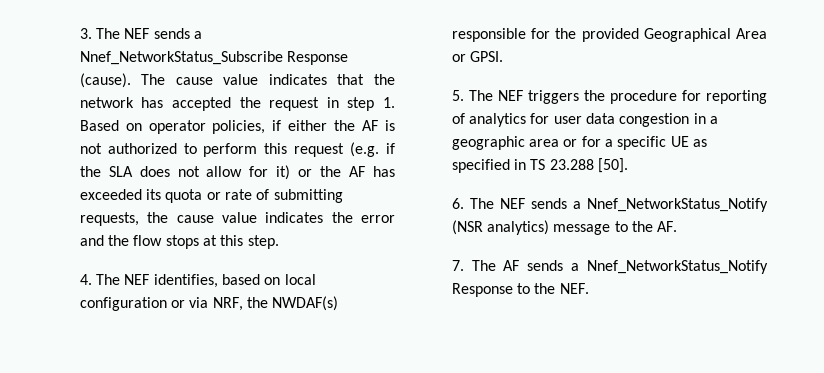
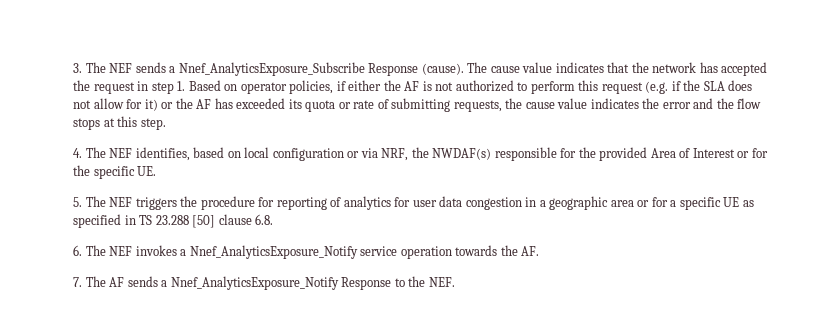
- 3. The NEF sends a Nnef_NetworkStatus_Subscribe Response (cause).
+ 3. The NEF sends a Nnef_AnalyticsExposure_Subscribe Response (cause).
- 4. The NEF identifies, based on local configuration or via NRF, the NWDAF(s) responsible for the provided Geographical Area or GPSI.
+ 4. The NEF identifies, based on local configuration or via NRF, the NWDAF(s) responsible for the provided Area of Interest or for the specific UE.
- 5. The NEF triggers the procedure for reporting of analytics for user data congestion in a geographic area or for a specific UE as specified in TS 23.288 [50].
+ 5. The NEF triggers the procedure for reporting of analytics for user data congestion in a geographic area or for a specific UE as specified in TS 23.288 [50] clause 6.8.
- 6. The NEF sends a Nnef_NetworkStatus_Notify (NSR analytics) message to the AF.
+ 6. The NEF invokes a Nnef_AnalyticsExposure_Notify service operation towards the AF.
- 7. The AF sends a Nnef_NetworkStatus_Notify Response to the NEF.
+ 7. The AF sends a Nnef_AnalyticsExposure_Notify Response to the NEF.

